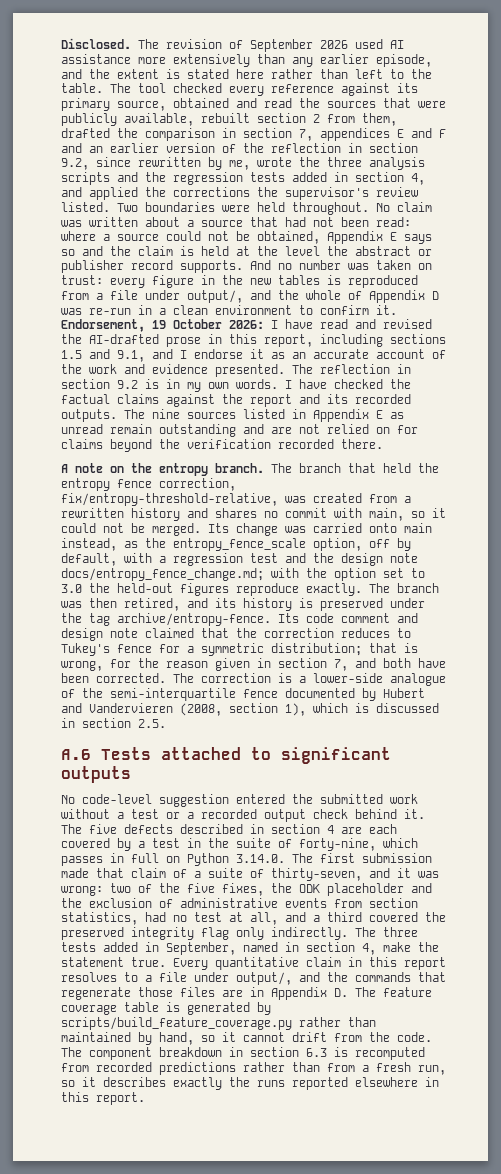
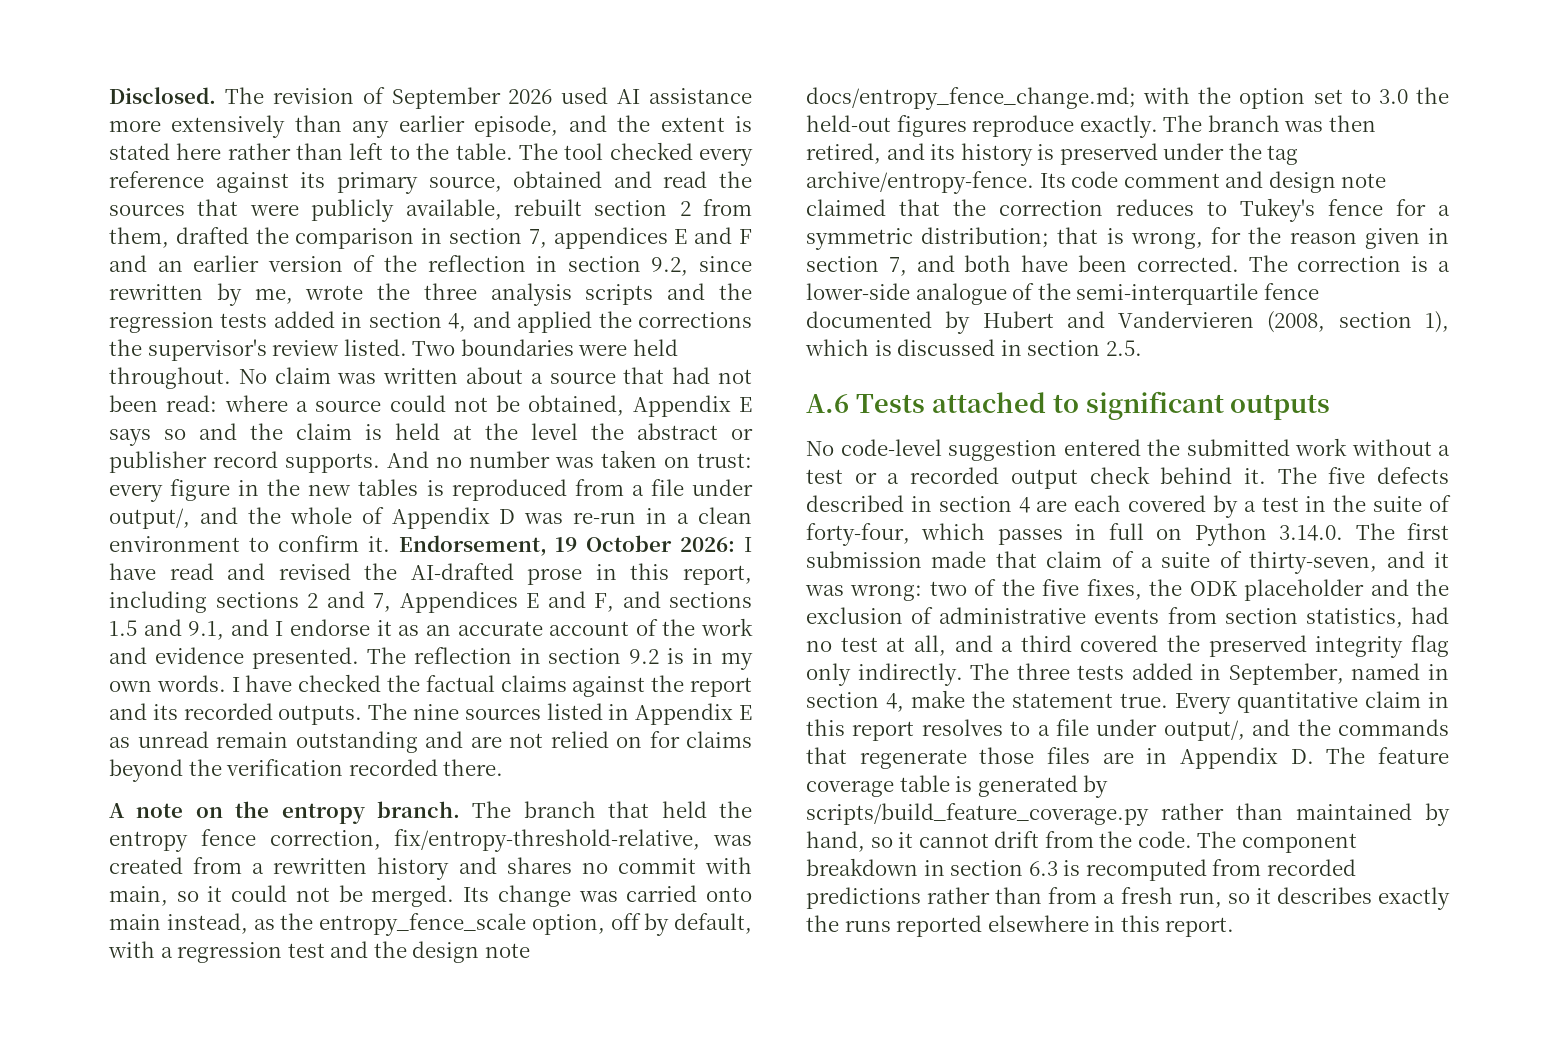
- Endorsement, 19 October 2026: I have read and revised the AI-drafted prose in this report, including sections 1.5 and 9.1, and I endorse it as an accurate account of the work and evidence presented.
+ Endorsement, 19 October 2026: I have read and revised the AI-drafted prose in this report, including sections 2 and 7, Appendices E and F, and sections 1.5 and 9.1, and I endorse it as an accurate account of the work and evidence presented.
- The five defects described in section 4 are each covered by a test in the suite of forty-nine, which passes in full on Python 3.14.0. The first submission made that claim of a suite of thirty-seven, and it was wrong:
+ The five defects described in section 4 are each covered by a test in the suite of forty-four, which passes in full on Python 3.14.0. The first submission made that claim of a suite of thirty-seven, and it was wrong:

